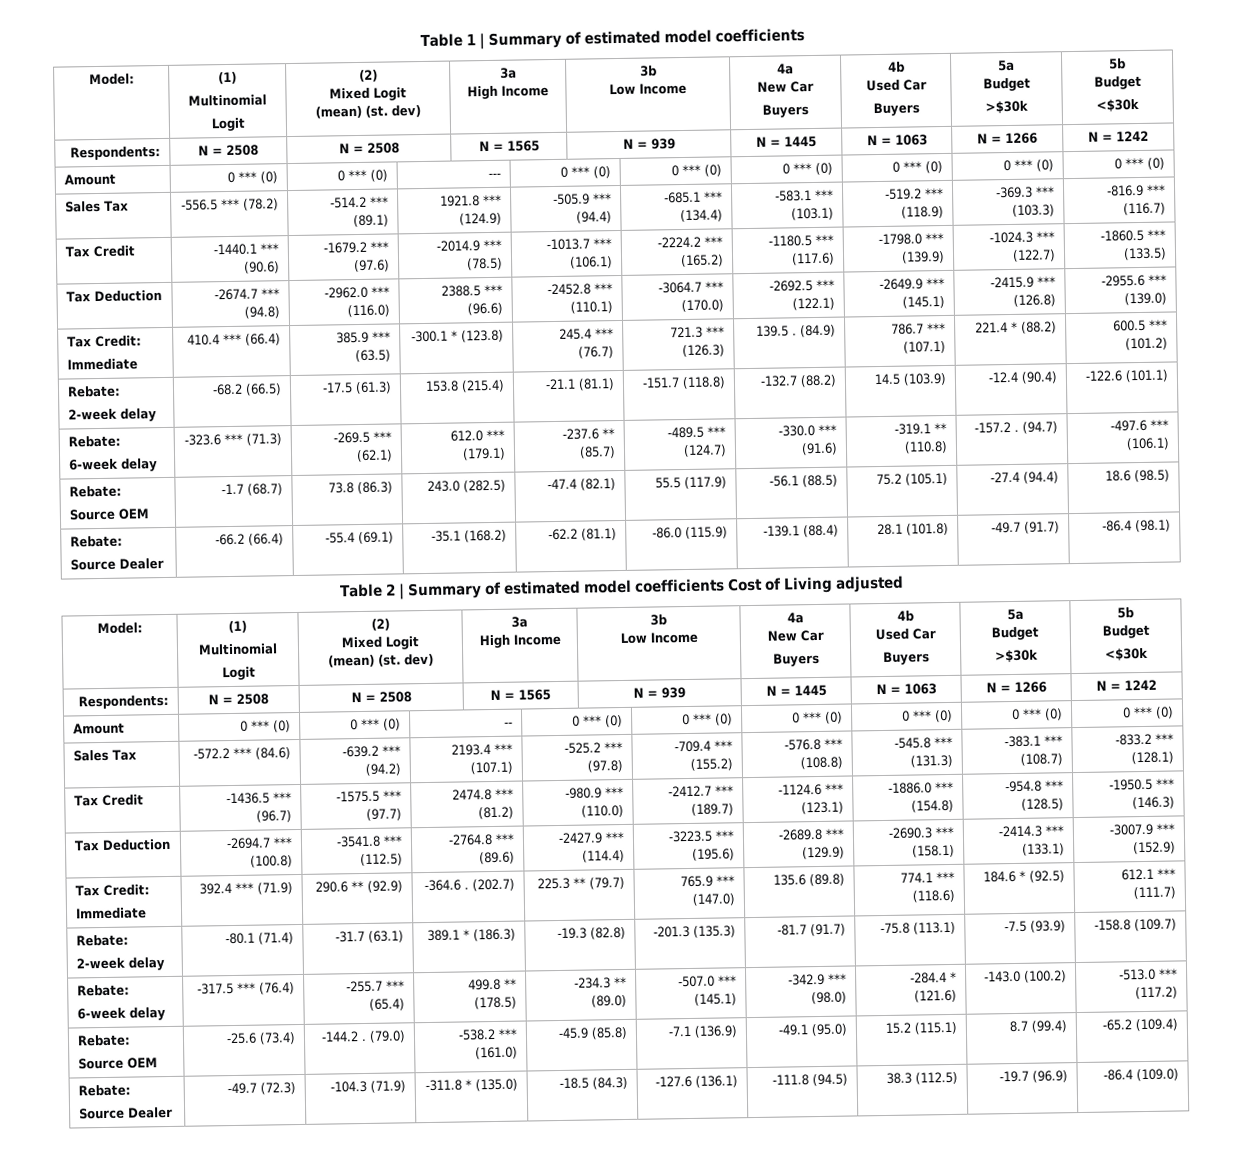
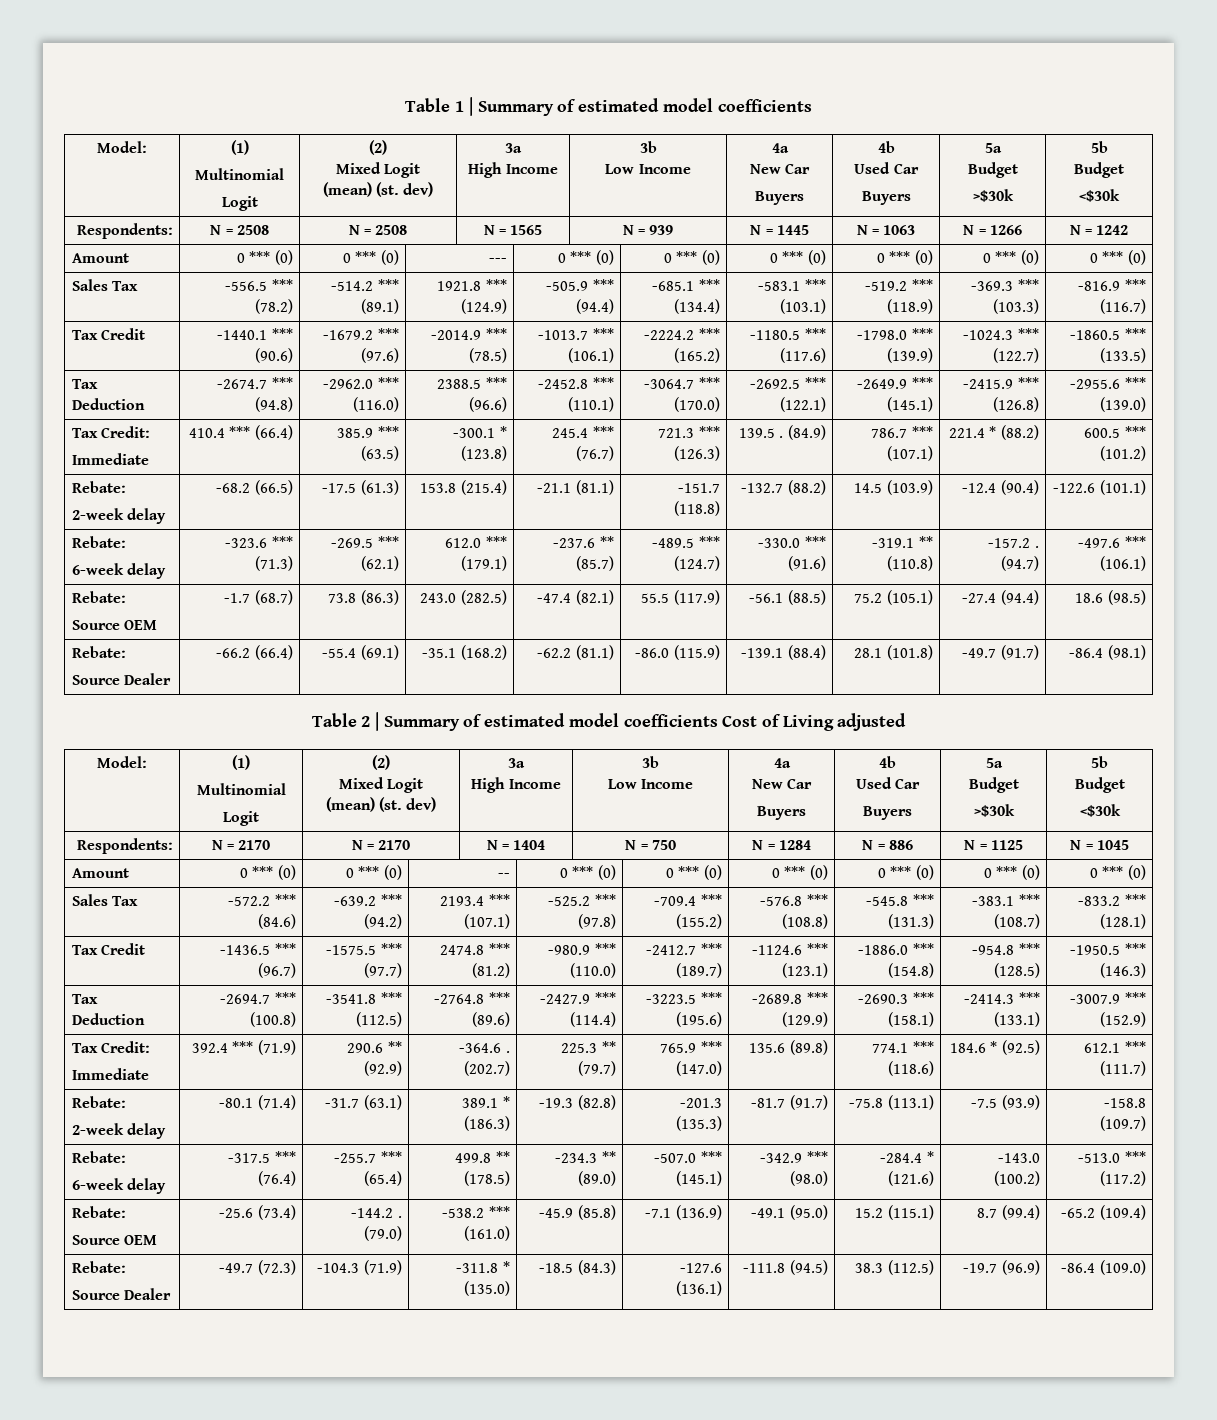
  Table 2 | Summary of estimated model coefficients Cost of Living adjusted
  Model: | (1)
  Multinomial
  Logit | (2)
  Mixed Logit
  (mean) (st. dev) | 3a
  High Income | 3b
  Low Income | 4a
  New Car
  Buyers | 4b
  Used Car
  Buyers | 5a
  Budget
  >$30k | 5b
  Budget
  <$30k
- Respondents: | N = 2508 | N = 2508 | N = 1565 | N = 939 | N = 1445 | N = 1063 | N = 1266 | N = 1242
+ Respondents: | N = 2170 | N = 2170 | N = 1404 | N = 750 | N = 1284 | N = 886 | N = 1125 | N = 1045

